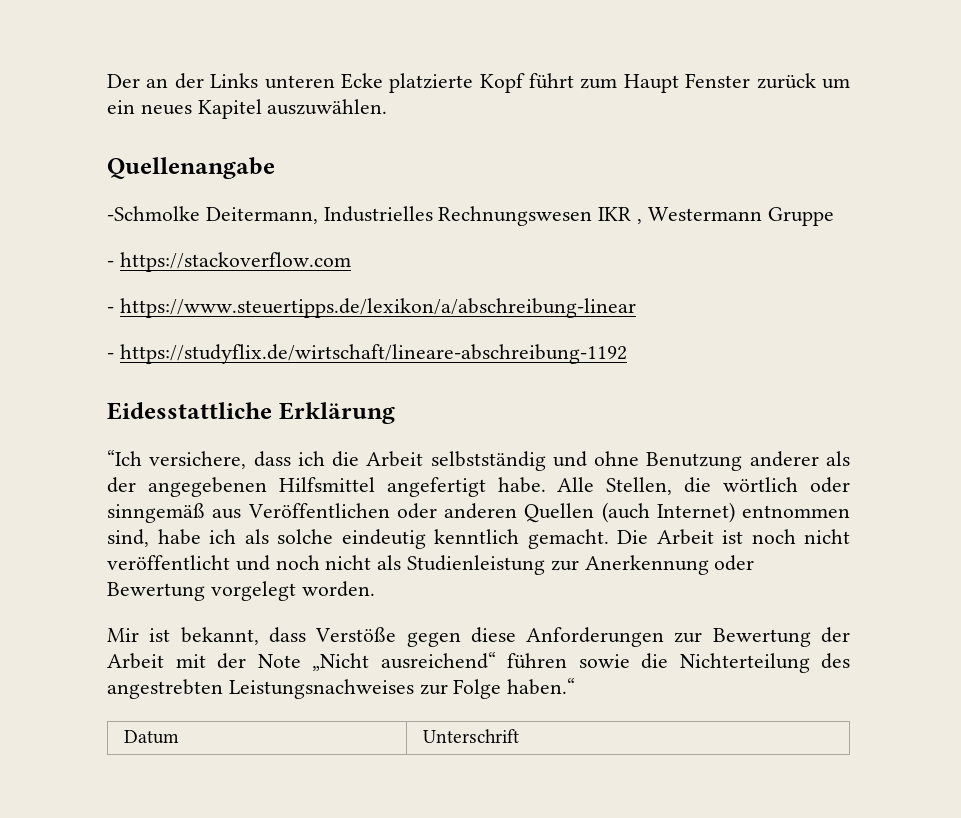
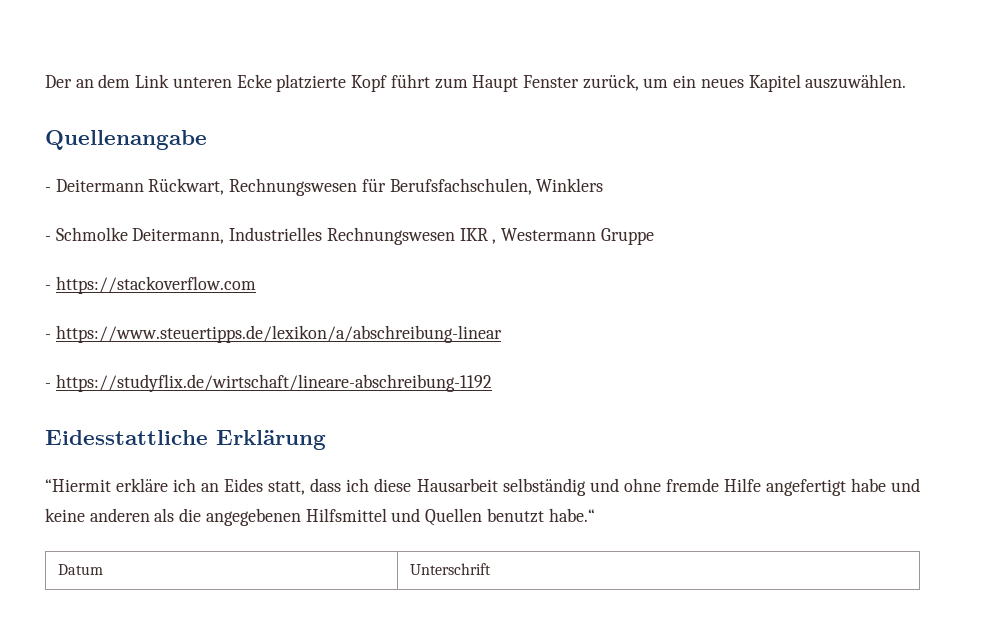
- Der an der Links unteren Ecke platzierte Kopf führt zum Haupt Fenster zurück um ein neues Kapitel auszuwählen.
+ Der an dem Link unteren Ecke platzierte Kopf führt zum Haupt Fenster zurück, um ein neues Kapitel auszuwählen.
- -Schmolke Deitermann, Industrielles Rechnungswesen IKR , Westermann Gruppe
+ - Deitermann Rückwart, Rechnungswesen für Berufsfachschulen, Winklers
+ - Schmolke Deitermann, Industrielles Rechnungswesen IKR , Westermann Gruppe
- “Ich versichere, dass ich die Arbeit selbstständig und ohne Benutzung anderer als der angegebenen Hilfsmittel angefertigt habe. Alle Stellen, die wörtlich oder sinngemäß aus Veröffentlichen oder anderen Quellen (auch Internet) entnommen sind, habe ich als solche eindeutig kenntlich gemacht. Die Arbeit ist noch nicht veröffentlicht und noch nicht als Studienleistung zur Anerkennung oder Bewertung vorgelegt worden.
- Mir ist bekannt, dass Verstöße gegen diese Anforderungen zur Bewertung der Arbeit mit der Note „Nicht ausreichend“ führen sowie die Nichterteilung des angestrebten Leistungsnachweises zur Folge haben.“
+ “Hiermit erkläre ich an Eides statt, dass ich diese Hausarbeit selbständig und ohne fremde Hilfe angefertigt habe und keine anderen als die angegebenen Hilfsmittel und Quellen benutzt habe.“

